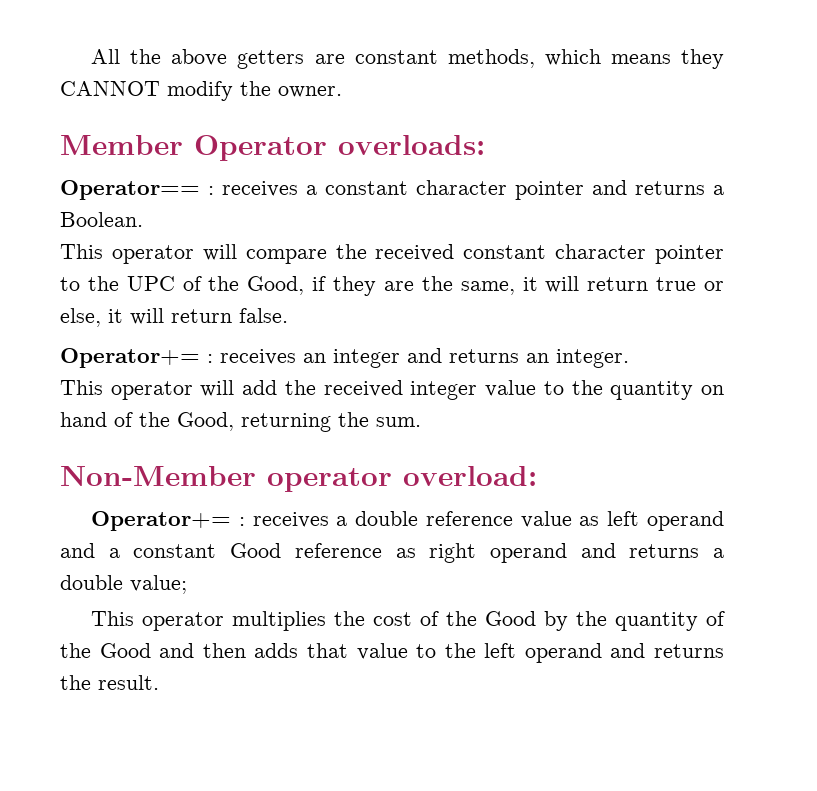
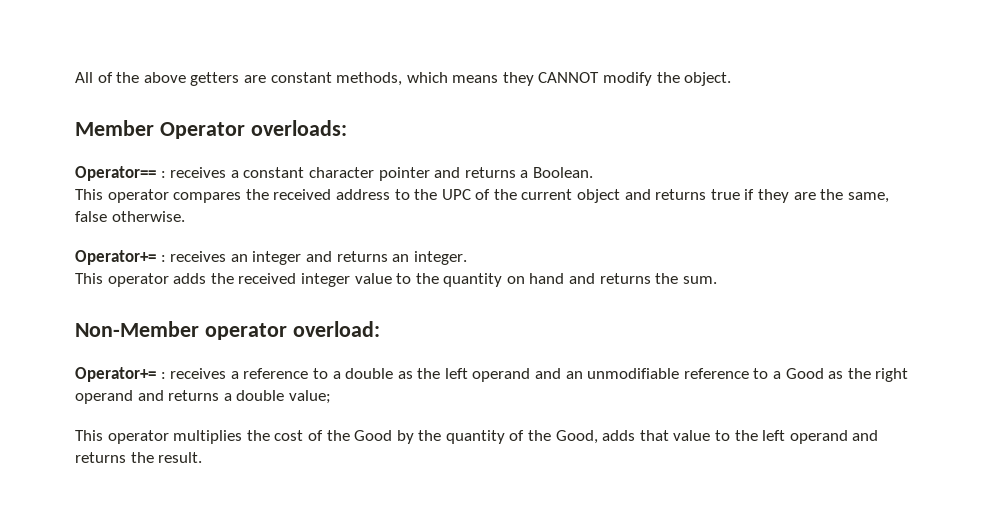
- All the above getters are constant methods, which means they CANNOT modify the owner.
+ All of the above getters are constant methods, which means they CANNOT modify the object.
- This operator will compare the received constant character pointer to the UPC of the Good, if they are the same, it will return true or else, it will return false.
+ This operator compares the received address to the UPC of the current object and returns true if they are the same, false otherwise.
- This operator will add the received integer value to the quantity on hand of the Good, returning the sum.
+ This operator adds the received integer value to the quantity on hand and returns the sum.
- Operator+= : receives a double reference value as left operand and a constant Good reference as right operand and returns a double value;
+ Operator+= : receives a reference to a double as the left operand and an unmodifiable reference to a Good as the right operand and returns a double value;
- This operator multiplies the cost of the Good by the quantity of the Good and then adds that value to the left operand and returns the result.
+ This operator multiplies the cost of the Good by the quantity of the Good, adds that value to the left operand and returns the result.

